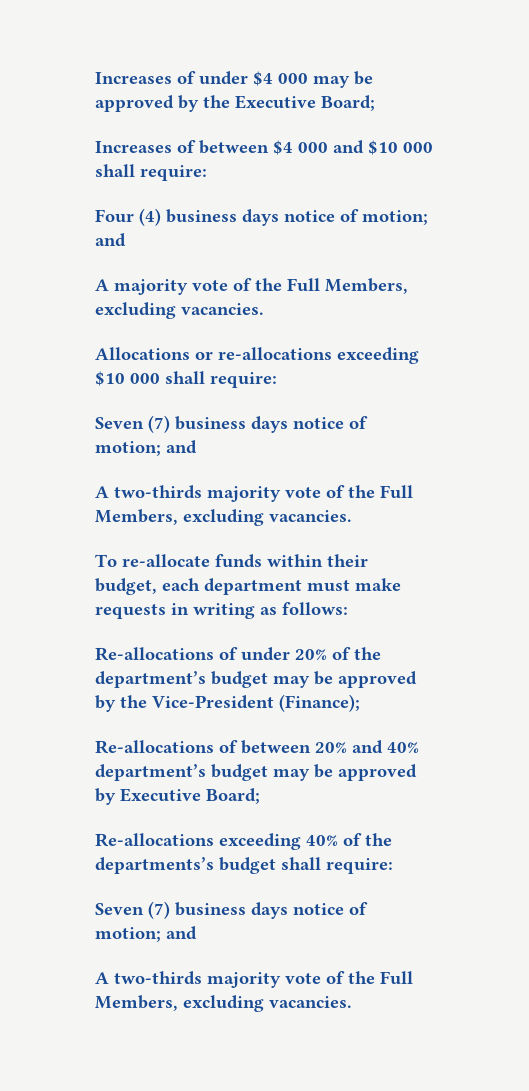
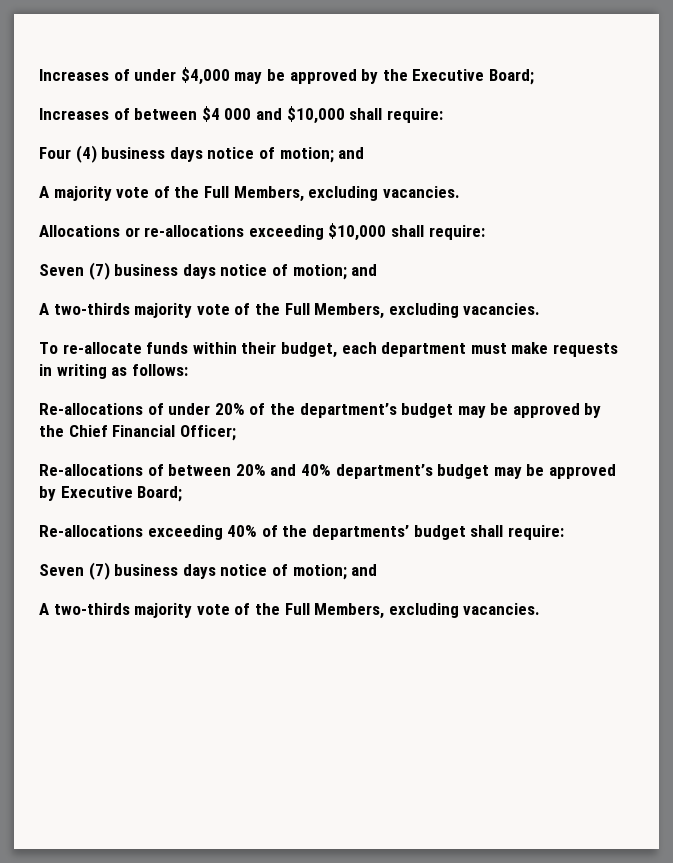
- Increases of under $4 000 may be approved by the Executive Board;
+ Increases of under $4,000 may be approved by the Executive Board;
- Increases of between $4 000 and $10 000 shall require:
+ Increases of between $4 000 and $10,000 shall require:
- Allocations or re-allocations exceeding $10 000 shall require:
+ Allocations or re-allocations exceeding $10,000 shall require:
- Re-allocations of under 20% of the department’s budget may be approved by the Vice-President (Finance);
+ Re-allocations of under 20% of the department’s budget may be approved by the Chief Financial Officer;
- Re-allocations exceeding 40% of the departments’s budget shall require:
+ Re-allocations exceeding 40% of the departments’ budget shall require:

